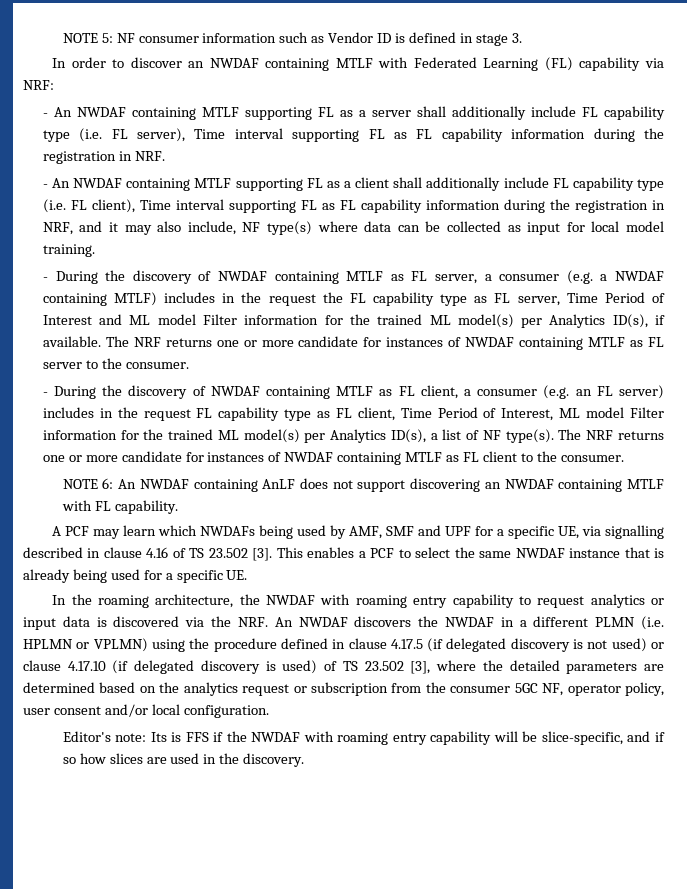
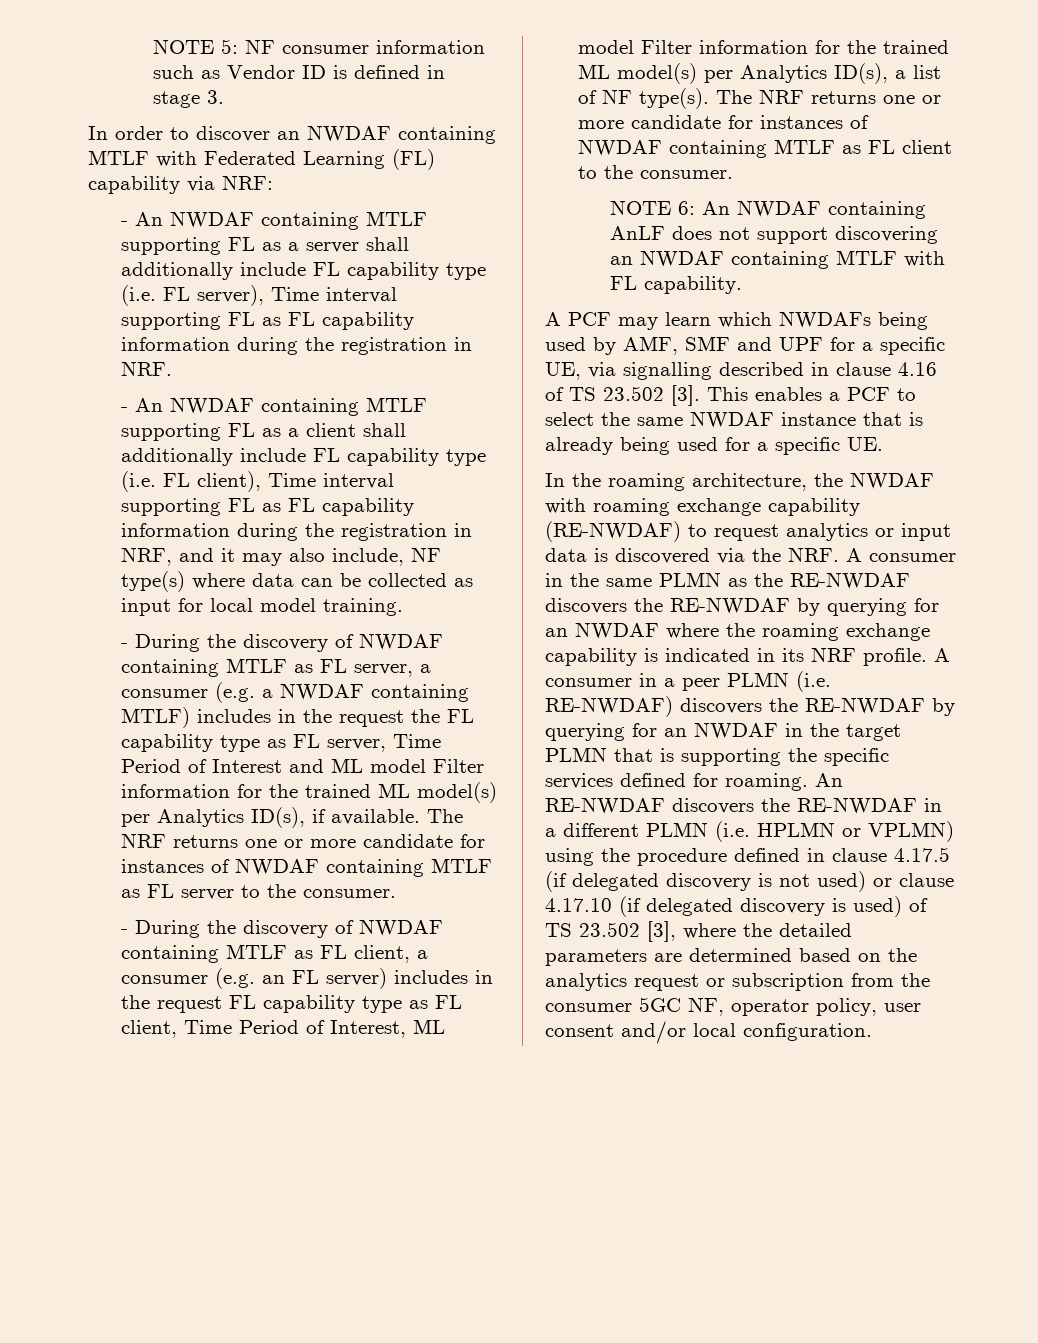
- In the roaming architecture, the NWDAF with roaming entry capability to request analytics or input data is discovered via the NRF. An NWDAF discovers the NWDAF in a different PLMN (i.e. HPLMN or VPLMN) using the procedure defined in clause 4.17.5 (if delegated discovery is not used) or clause 4.17.10 (if delegated discovery is used) of TS 23.502 [3], where the detailed parameters are determined based on the analytics request or subscription from the consumer 5GC NF, operator policy, user consent and/or local configuration.
+ In the roaming architecture, the NWDAF with roaming exchange capability (RE-NWDAF) to request analytics or input data is discovered via the NRF. A consumer in the same PLMN as the RE-NWDAF discovers the RE-NWDAF by querying for an NWDAF where the roaming exchange capability is indicated in its NRF profile. A consumer in a peer PLMN (i.e. RE-NWDAF) discovers the RE-NWDAF by querying for an NWDAF in the target PLMN that is supporting the specific services defined for roaming. An RE-NWDAF discovers the RE-NWDAF in a different PLMN (i.e. HPLMN or VPLMN) using the procedure defined in clause 4.17.5 (if delegated discovery is not used) or clause 4.17.10 (if delegated discovery is used) of TS 23.502 [3], where the detailed parameters are determined based on the analytics request or subscription from the consumer 5GC NF, operator policy, user consent and/or local configuration.
- Editor's note: Its is FFS if the NWDAF with roaming entry capability will be slice-specific, and if so how slices are used in the discovery.

